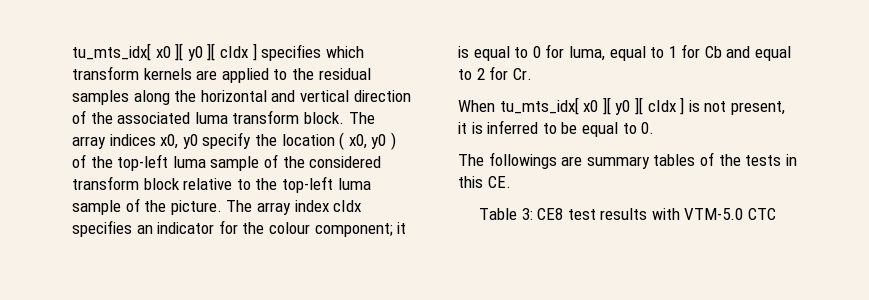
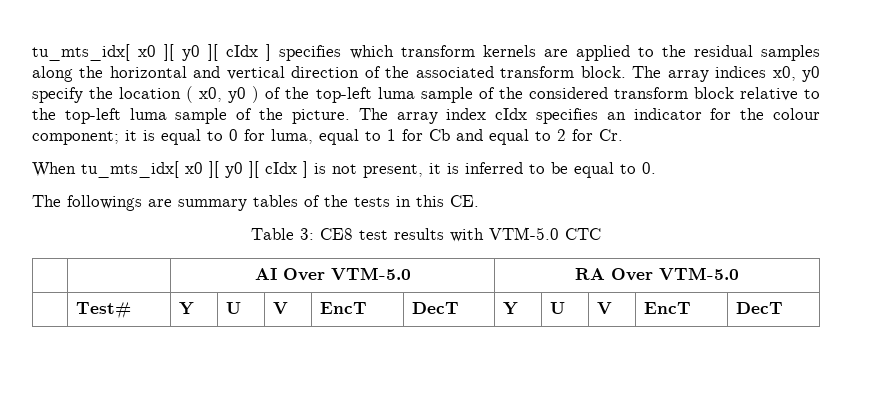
- tu_mts_idx[ x0 ][ y0 ][ cIdx ] specifies which transform kernels are applied to the residual samples along the horizontal and vertical direction of the associated luma transform block.
+ tu_mts_idx[ x0 ][ y0 ][ cIdx ] specifies which transform kernels are applied to the residual samples along the horizontal and vertical direction of the associated transform block.
+ | | AI Over VTM-5.0 | RA Over VTM-5.0
+ | Test# | Y | U | V | EncT | DecT | Y | U | V | EncT | DecT

